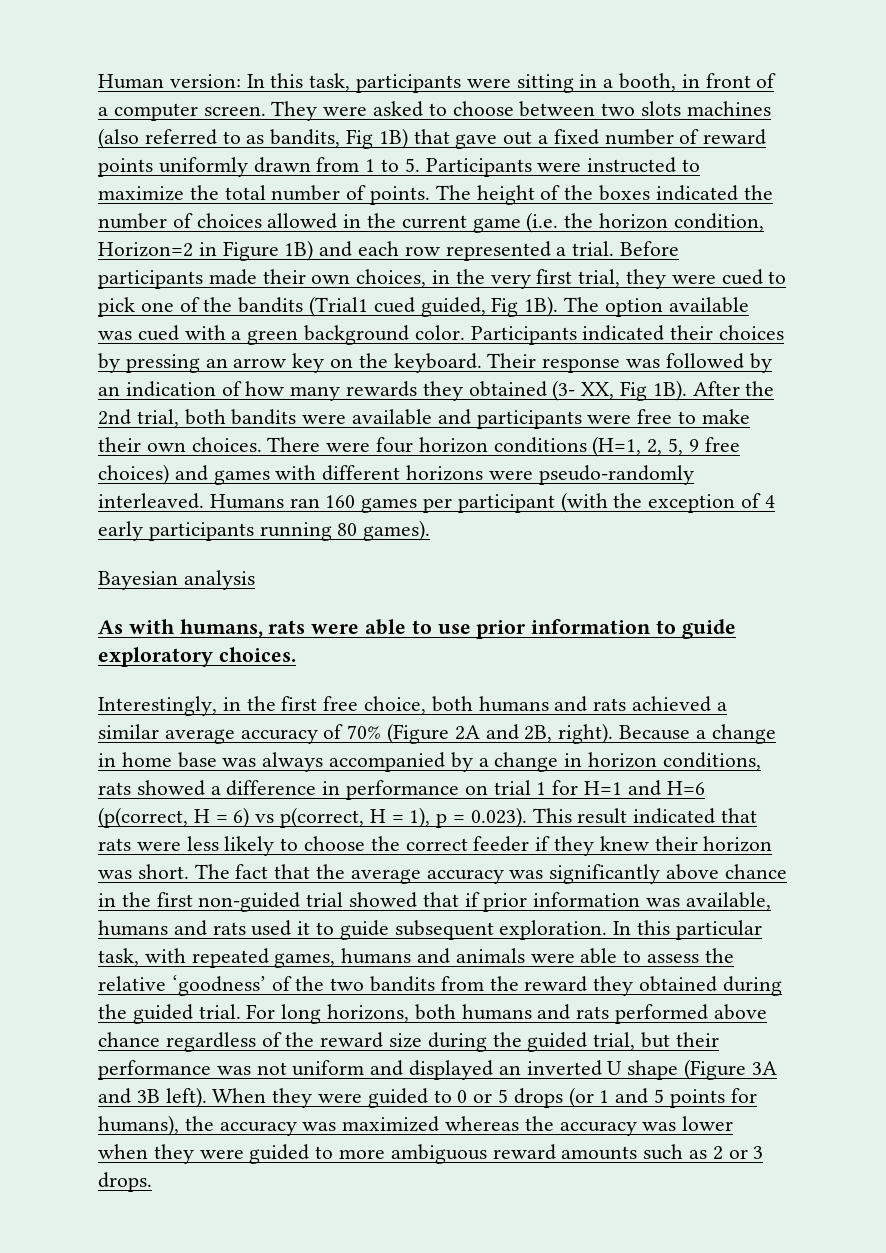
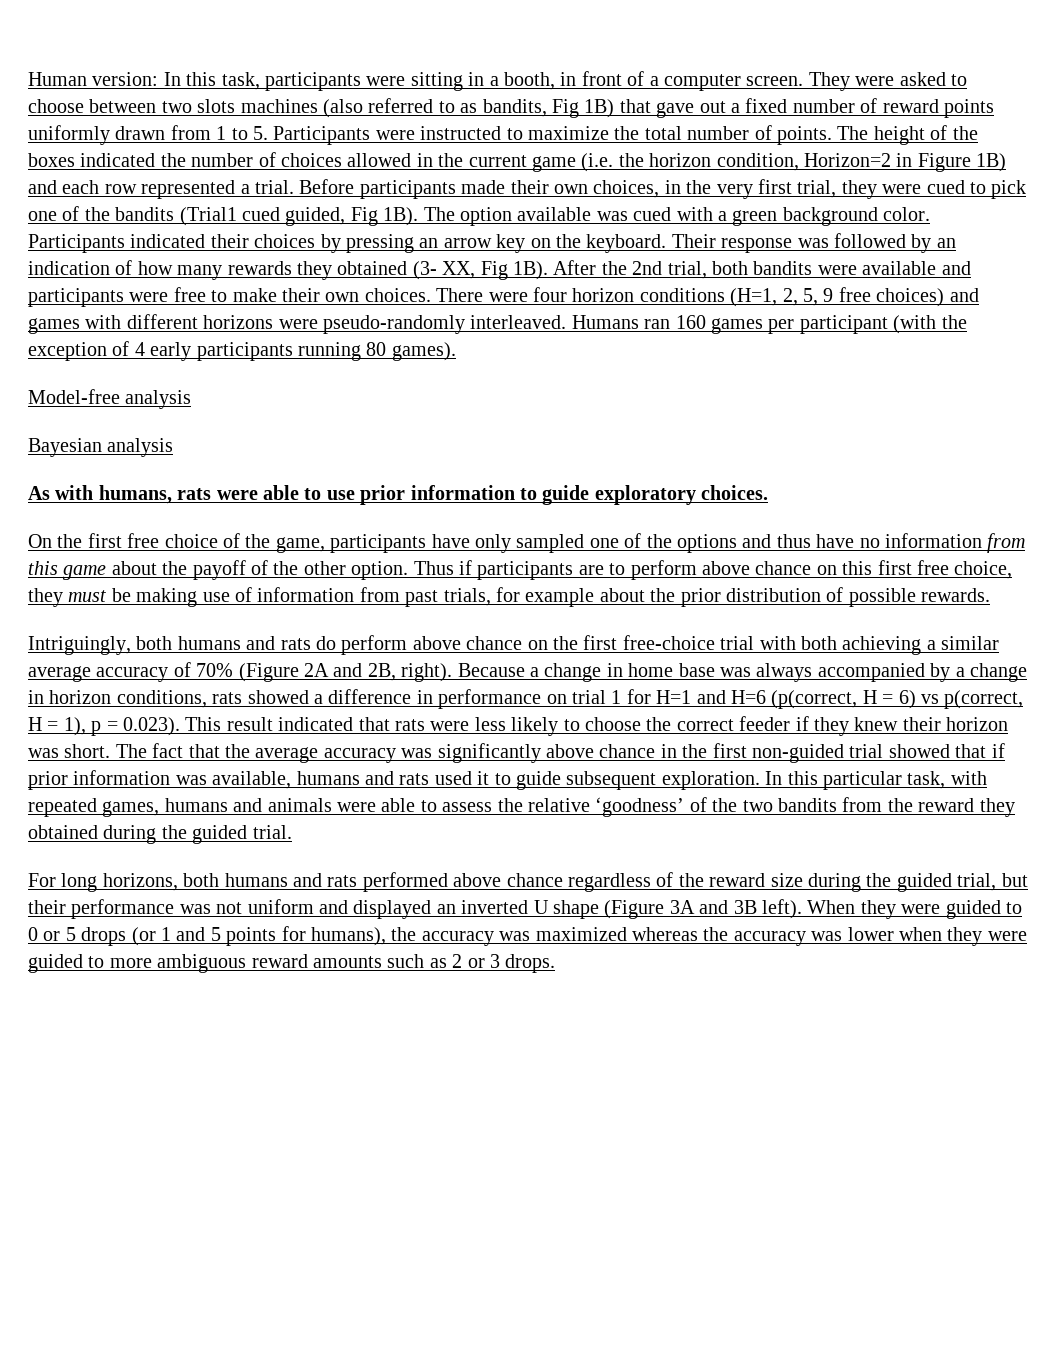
+ Model-free analysis
- Interestingly, in the first free choice, both humans and rats achieved a similar average accuracy of 70% (Figure 2A and 2B, right).
+ On the first free choice of the game, participants have only sampled one of the options and thus have no information from this game about the payoff of the other option. Thus if participants are to perform above chance on this first free choice, they must be making use of information from past trials, for example about the prior distribution of possible rewards.
+ Intriguingly, both humans and rats do perform above chance on the first free-choice trial with both achieving a similar average accuracy of 70% (Figure 2A and 2B, right).
- In this particular task, with repeated games, humans and animals were able to assess the relative ‘goodness’ of the two bandits from the reward they obtained during the guided trial. For long horizons, both humans and rats performed above chance regardless of the reward size during the guided trial, but their performance was not uniform and displayed an inverted U shape (Figure 3A and 3B left).
+ In this particular task, with repeated games, humans and animals were able to assess the relative ‘goodness’ of the two bandits from the reward they obtained during the guided trial.
+ For long horizons, both humans and rats performed above chance regardless of the reward size during the guided trial, but their performance was not uniform and displayed an inverted U shape (Figure 3A and 3B left).

